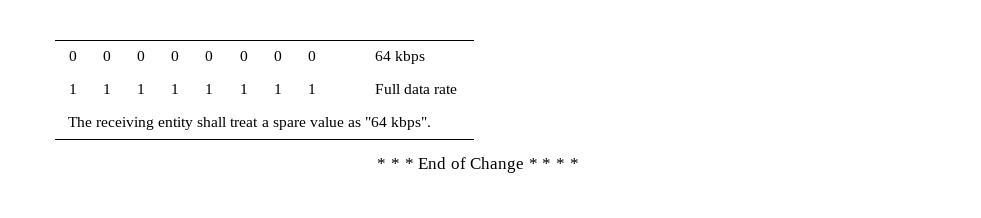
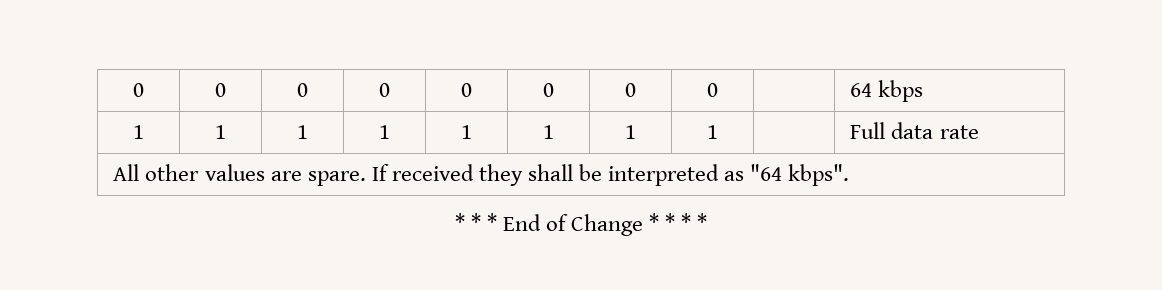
- The receiving entity shall treat a spare value as "64 kbps".
+ All other values are spare. If received they shall be interpreted as "64 kbps".

